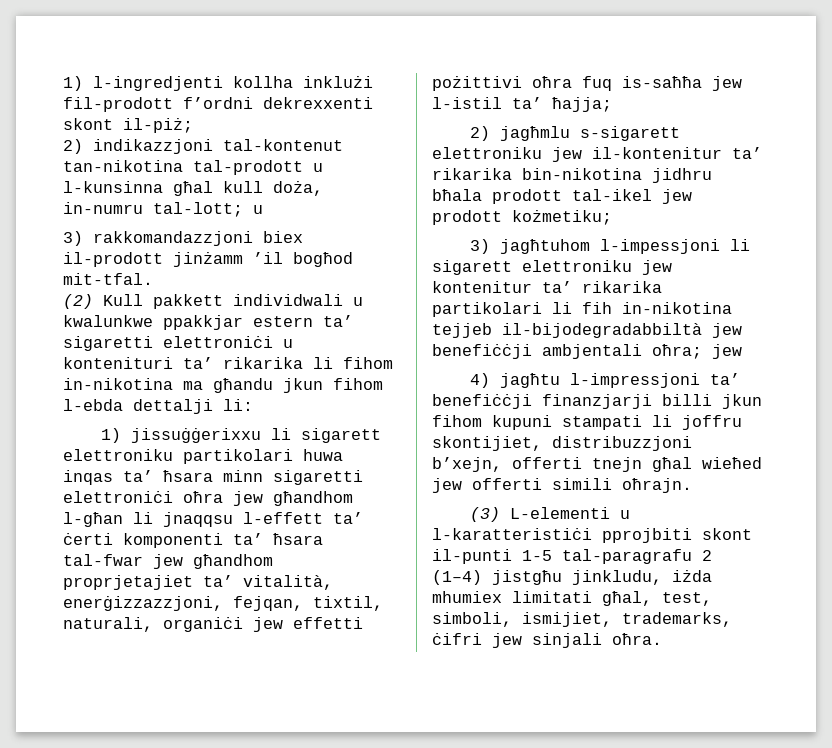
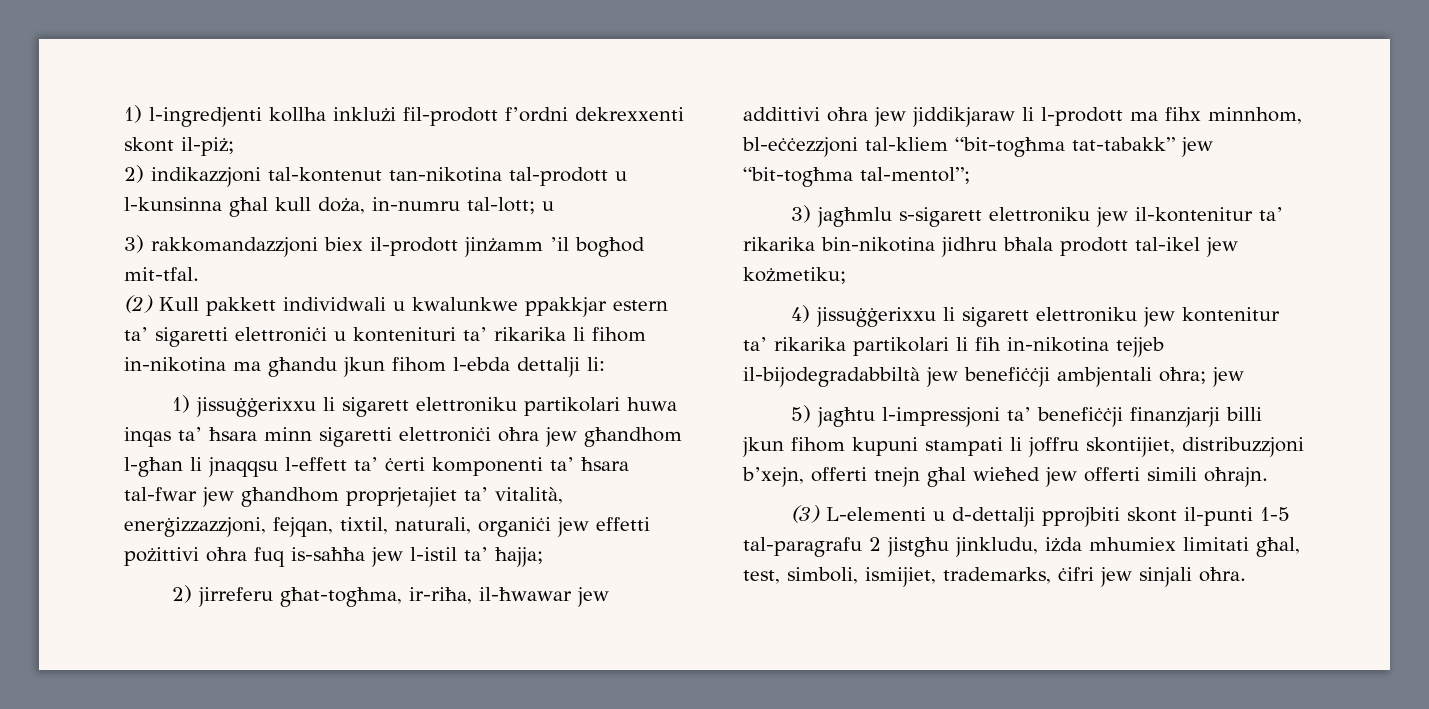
- 2) jagħmlu s-sigarett elettroniku jew il-kontenitur ta’ rikarika bin-nikotina jidhru bħala prodott tal-ikel jew prodott kożmetiku;
+ 2) jirreferu għat-togħma, ir-riħa, il-ħwawar jew addittivi oħra jew jiddikjaraw li l-prodott ma fihx minnhom, bl-eċċezzjoni tal-kliem “bit-togħma tat-tabakk” jew “bit-togħma tal-mentol”;
+ 3) jagħmlu s-sigarett elettroniku jew il-kontenitur ta’ rikarika bin-nikotina jidhru bħala prodott tal-ikel jew kożmetiku;
- 3) jagħtuhom l-impessjoni li sigarett elettroniku jew kontenitur ta’ rikarika partikolari li fih in-nikotina tejjeb il-bijodegradabbiltà jew benefiċċji ambjentali oħra; jew
+ 4) jissuġġerixxu li sigarett elettroniku jew kontenitur ta’ rikarika partikolari li fih in-nikotina tejjeb il-bijodegradabbiltà jew benefiċċji ambjentali oħra; jew
- 4) jagħtu l-impressjoni ta’ benefiċċji finanzjarji billi jkun fihom kupuni stampati li joffru skontijiet, distribuzzjoni b’xejn, offerti tnejn għal wieħed jew offerti simili oħrajn.
+ 5) jagħtu l-impressjoni ta’ benefiċċji finanzjarji billi jkun fihom kupuni stampati li joffru skontijiet, distribuzzjoni b’xejn, offerti tnejn għal wieħed jew offerti simili oħrajn.
- (3) L-elementi u l-karatteristiċi pprojbiti skont il-punti 1-5 tal-paragrafu 2 (1–4) jistgħu jinkludu, iżda mhumiex limitati għal, test, simboli, ismijiet, trademarks, ċifri jew sinjali oħra.
+ (3) L-elementi u d-dettalji pprojbiti skont il-punti 1-5 tal-paragrafu 2 jistgħu jinkludu, iżda mhumiex limitati għal, test, simboli, ismijiet, trademarks, ċifri jew sinjali oħra.

